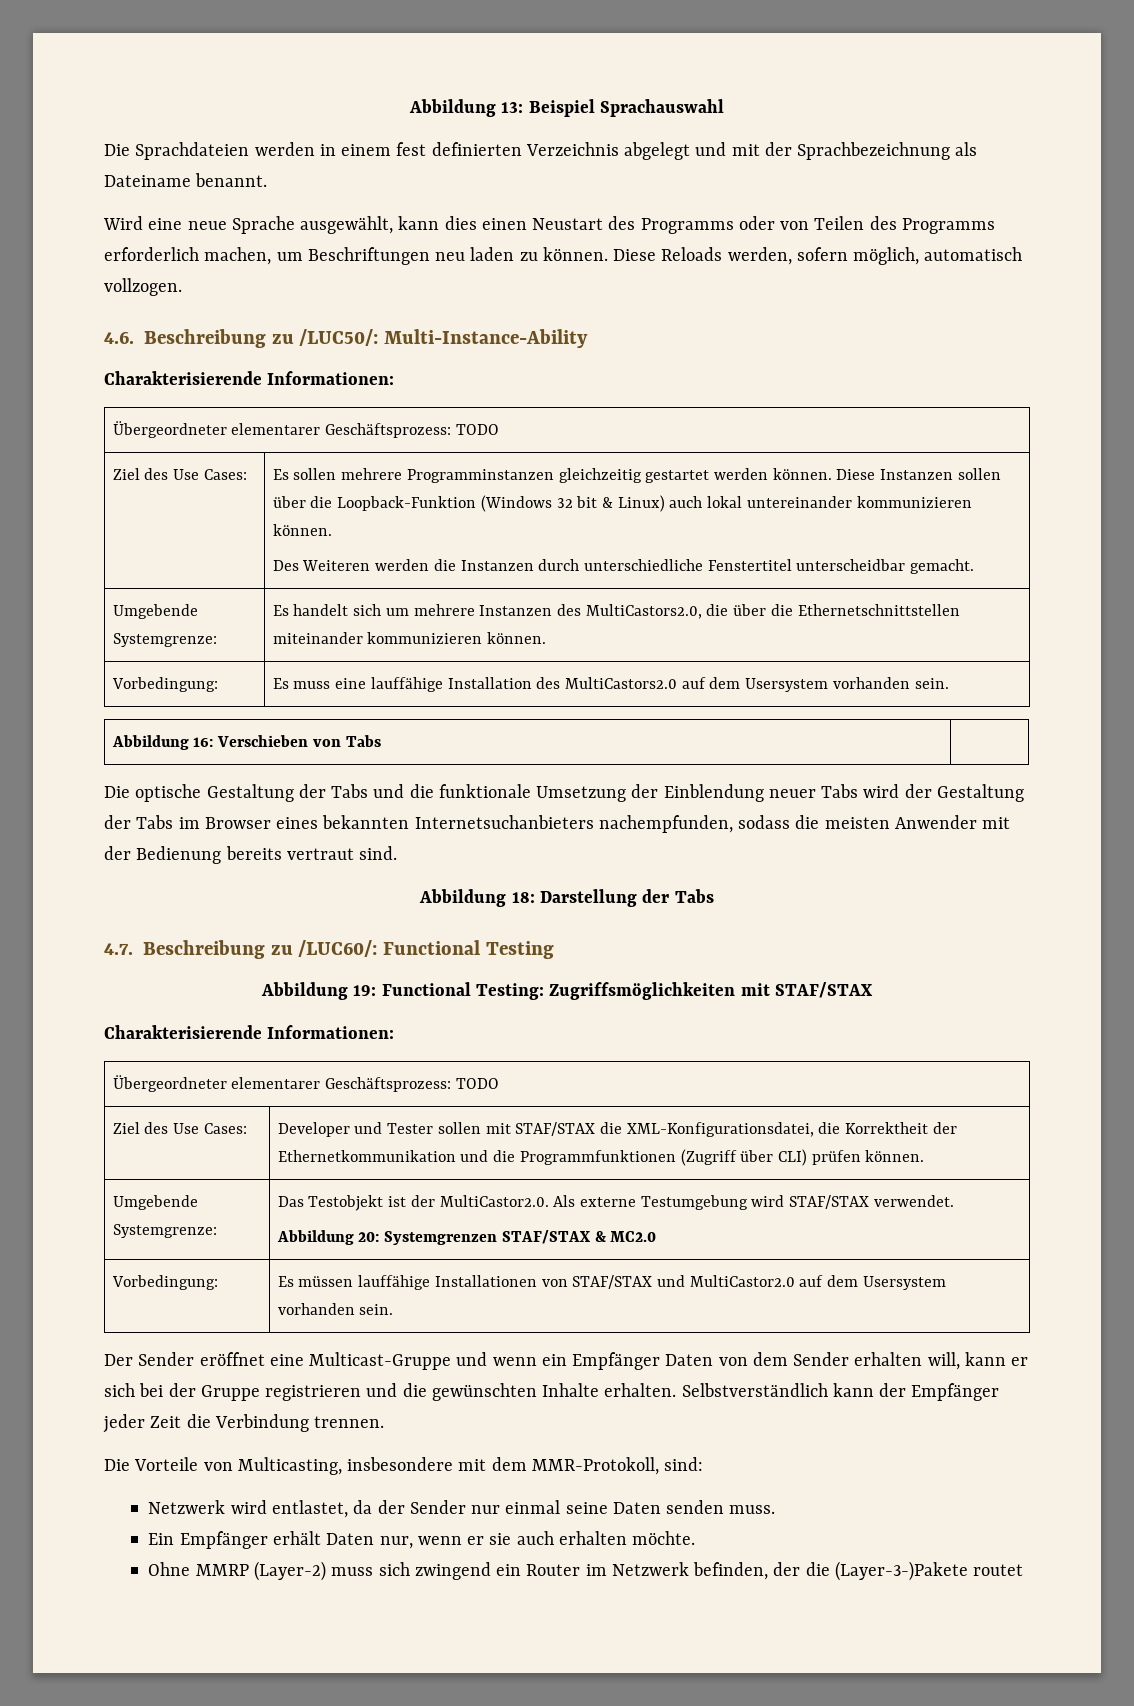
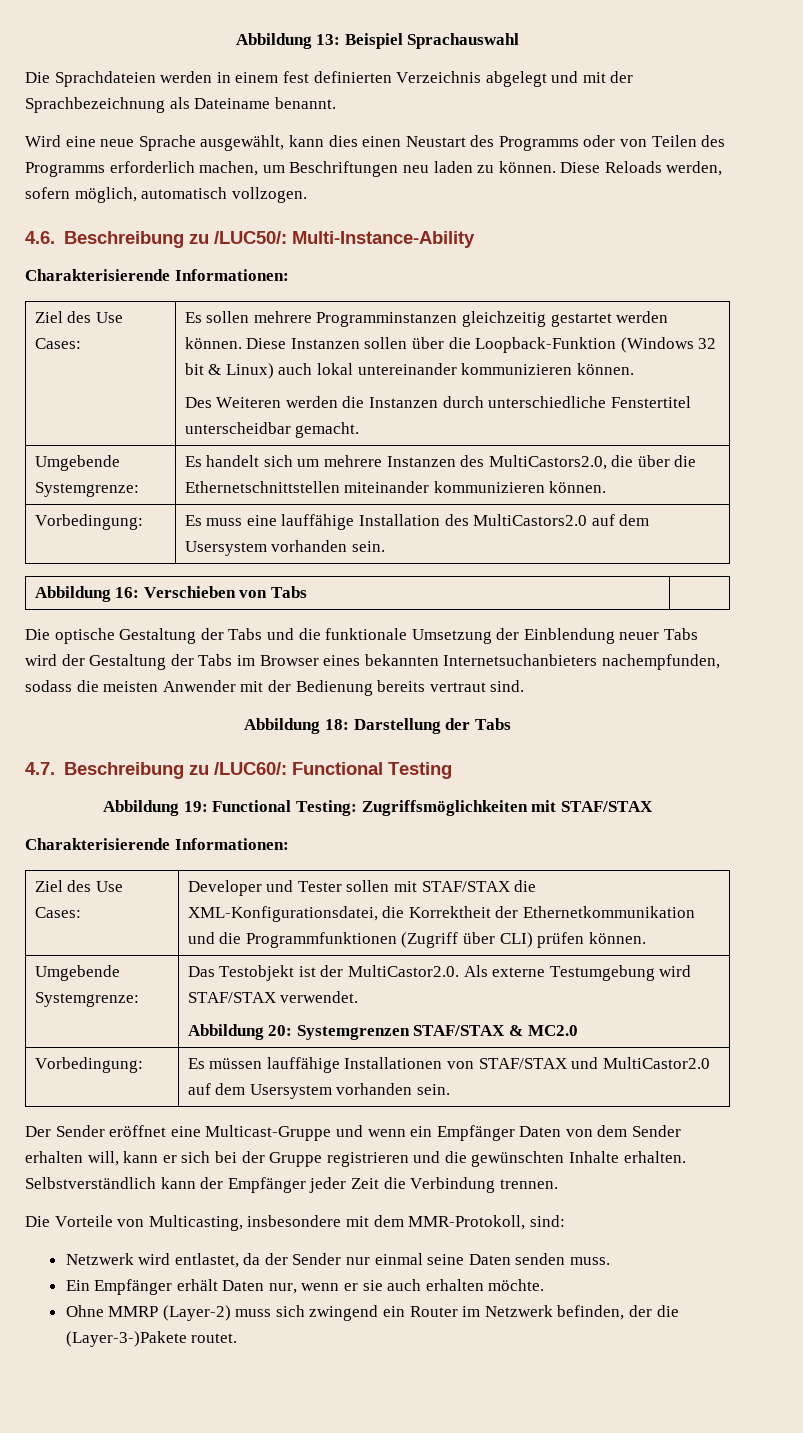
  4.6. Beschreibung zu /LUC50/: Multi-Instance-Ability
  Charakterisierende Informationen:
- Übergeordneter elementarer Geschäftsprozess: TODO
  Abbildung 19: Functional Testing: Zugriffsmöglichkeiten mit STAF/STAX
  Charakterisierende Informationen:
- Übergeordneter elementarer Geschäftsprozess: TODO
- Ohne MMRP (Layer-2) muss sich zwingend ein Router im Netzwerk befinden, der die (Layer-3-)Pakete routet
+ Ohne MMRP (Layer-2) muss sich zwingend ein Router im Netzwerk befinden, der die (Layer-3-)Pakete routet.

